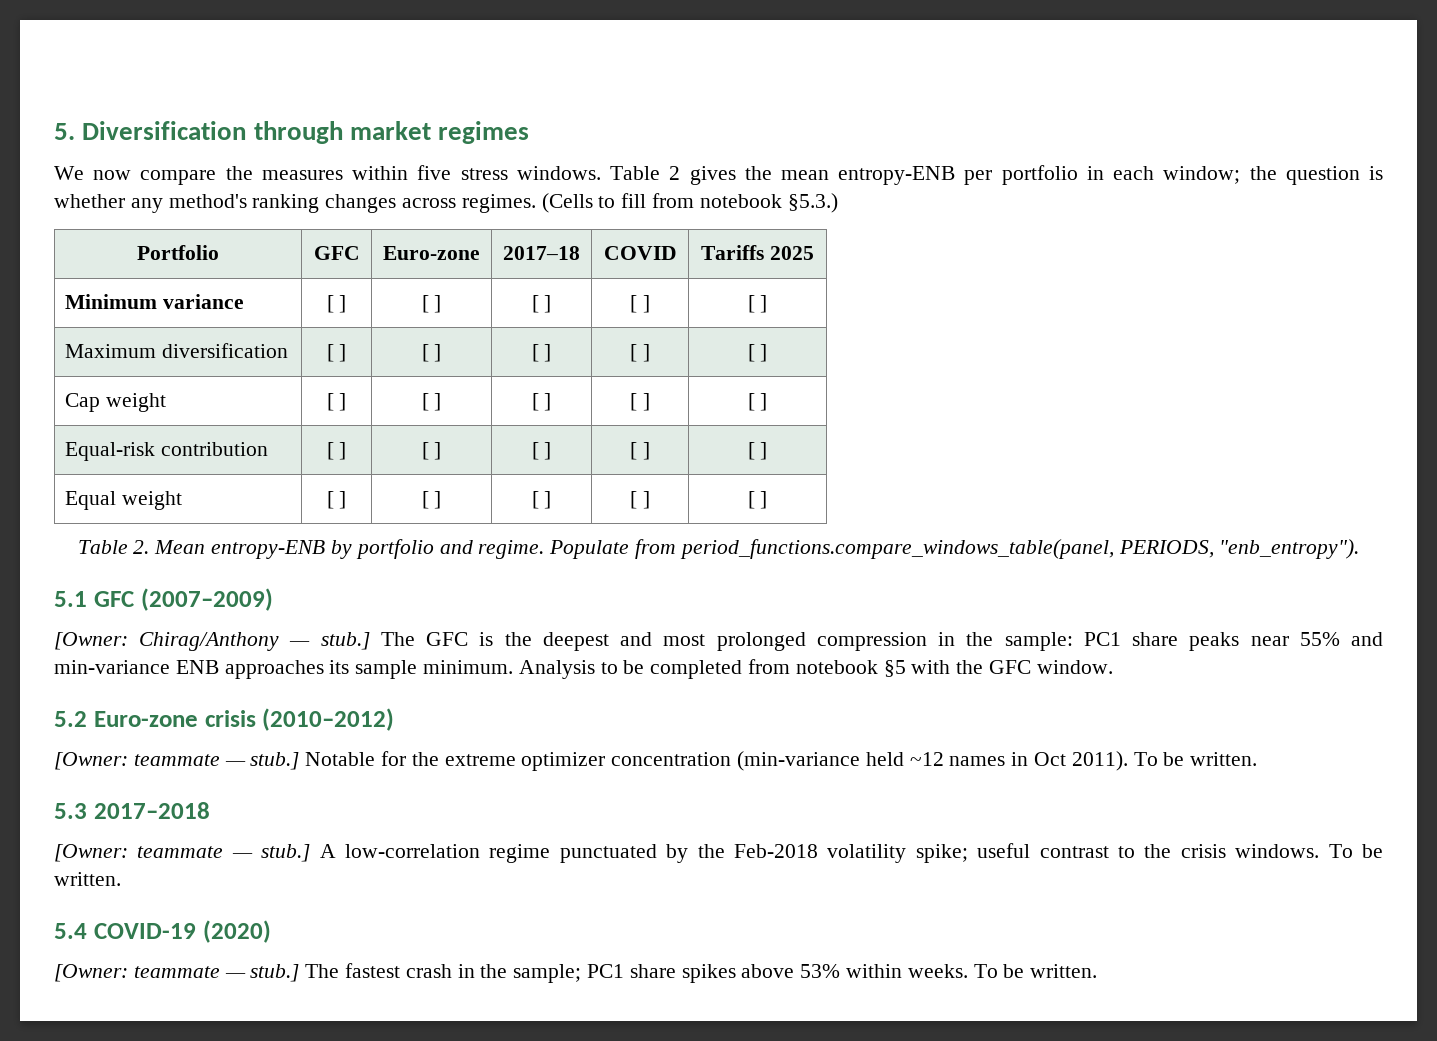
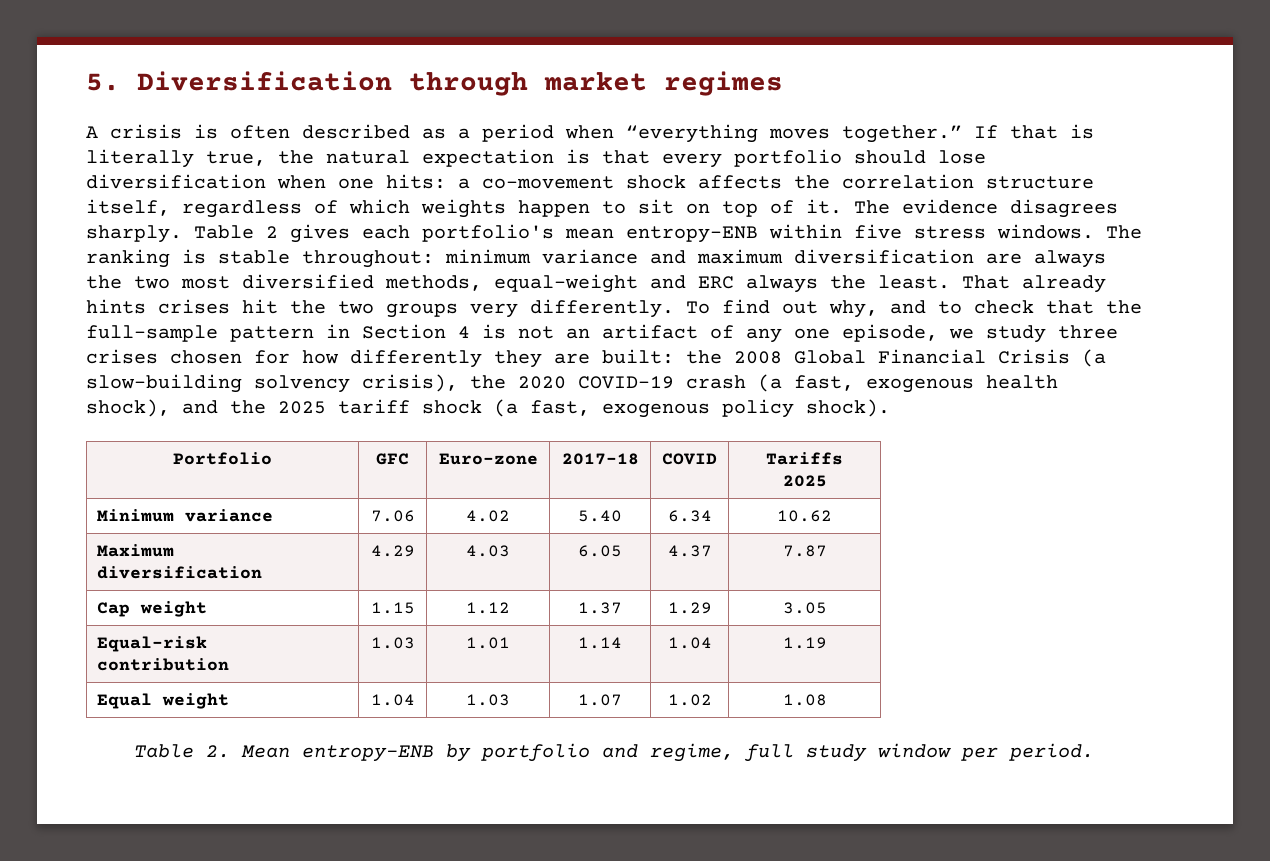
- We now compare the measures within five stress windows. Table 2 gives the mean entropy-ENB per portfolio in each window; the question is whether any method's ranking changes across regimes. (Cells to fill from notebook §5.3.)
+ A crisis is often described as a period when “everything moves together.” If that is literally true, the natural expectation is that every portfolio should lose diversification when one hits: a co-movement shock affects the correlation structure itself, regardless of which weights happen to sit on top of it. The evidence disagrees sharply. Table 2 gives each portfolio's mean entropy-ENB within five stress windows. The ranking is stable throughout: minimum variance and maximum diversification are always the two most diversified methods, equal-weight and ERC always the least. That already hints crises hit the two groups very differently. To find out why, and to check that the full-sample pattern in Section 4 is not an artifact of any one episode, we study three crises chosen for how differently they are built: the 2008 Global Financial Crisis (a slow-building solvency crisis), the 2020 COVID-19 crash (a fast, exogenous health shock), and the 2025 tariff shock (a fast, exogenous policy shock).
- Minimum variance | [ ] | [ ] | [ ] | [ ] | [ ]
- Maximum diversification | [ ] | [ ] | [ ] | [ ] | [ ]
- Cap weight | [ ] | [ ] | [ ] | [ ] | [ ]
- Equal-risk contribution | [ ] | [ ] | [ ] | [ ] | [ ]
- Equal weight | [ ] | [ ] | [ ] | [ ] | [ ]
+ Minimum variance | 7.06 | 4.02 | 5.40 | 6.34 | 10.62
+ Maximum diversification | 4.29 | 4.03 | 6.05 | 4.37 | 7.87
+ Cap weight | 1.15 | 1.12 | 1.37 | 1.29 | 3.05
+ Equal-risk contribution | 1.03 | 1.01 | 1.14 | 1.04 | 1.19
+ Equal weight | 1.04 | 1.03 | 1.07 | 1.02 | 1.08
- Table 2. Mean entropy-ENB by portfolio and regime. Populate from period_functions.compare_windows_table(panel, PERIODS, "enb_entropy").
- 5.1 GFC (2007–2009)
- [Owner: Chirag/Anthony — stub.] The GFC is the deepest and most prolonged compression in the sample: PC1 share peaks near 55% and min-variance ENB approaches its sample minimum. Analysis to be completed from notebook §5 with the GFC window.
- 5.2 Euro-zone crisis (2010–2012)
- [Owner: teammate — stub.] Notable for the extreme optimizer concentration (min-variance held ~12 names in Oct 2011). To be written.
- 5.3 2017–2018
- [Owner: teammate — stub.] A low-correlation regime punctuated by the Feb-2018 volatility spike; useful contrast to the crisis windows. To be written.
- 5.4 COVID-19 (2020)
- [Owner: teammate — stub.] The fastest crash in the sample; PC1 share spikes above 53% within weeks. To be written.
+ Table 2. Mean entropy-ENB by portfolio and regime, full study window per period.

